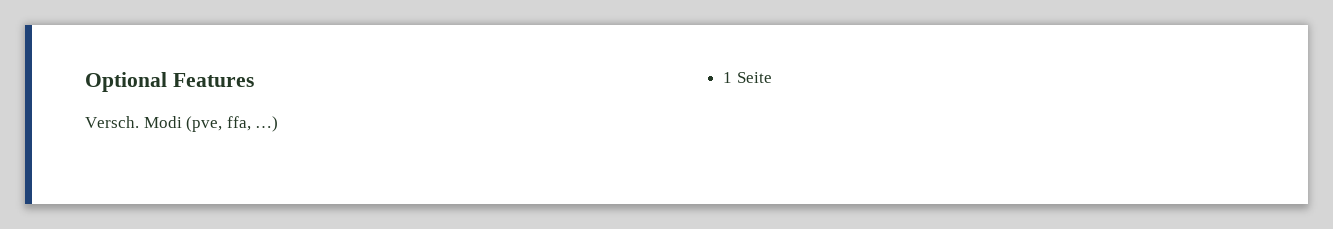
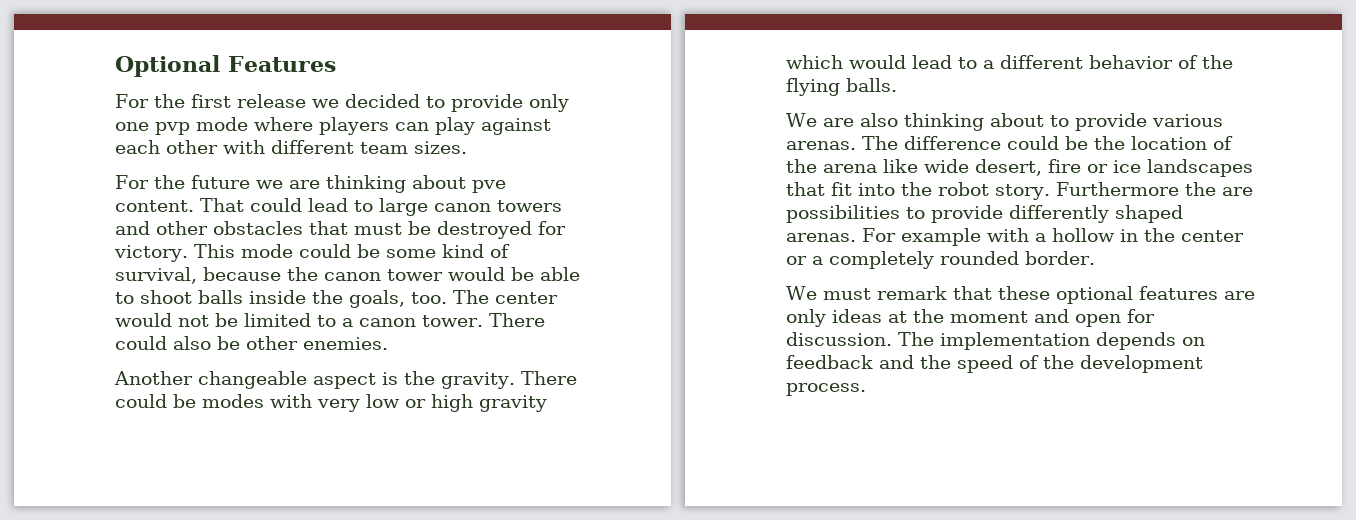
- Versch. Modi (pve, ffa, …)
- 1 Seite
+ For the first release we decided to provide only one pvp mode where players can play against each other with different team sizes.
+ For the future we are thinking about pve content. That could lead to large canon towers and other obstacles that must be destroyed for victory. This mode could be some kind of survival, because the canon tower would be able to shoot balls inside the goals, too. The center would not be limited to a canon tower. There could also be other enemies.
+ Another changeable aspect is the gravity. There could be modes with very low or high gravity which would lead to a different behavior of the flying balls.
+ We are also thinking about to provide various arenas. The difference could be the location of the arena like wide desert, fire or ice landscapes that fit into the robot story. Furthermore the are possibilities to provide differently shaped arenas. For example with a hollow in the center or a completely rounded border.
+ We must remark that these optional features are only ideas at the moment and open for discussion. The implementation depends on feedback and the speed of the development process.

